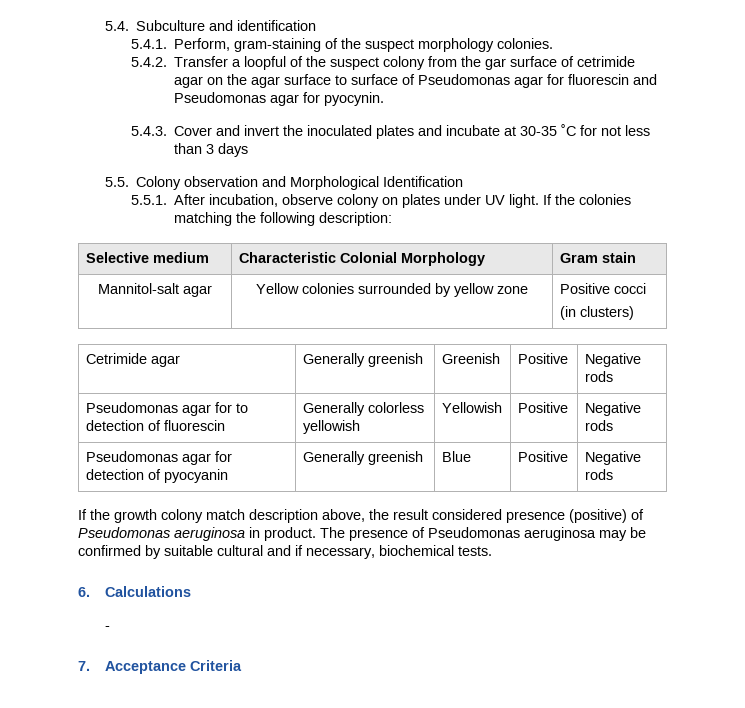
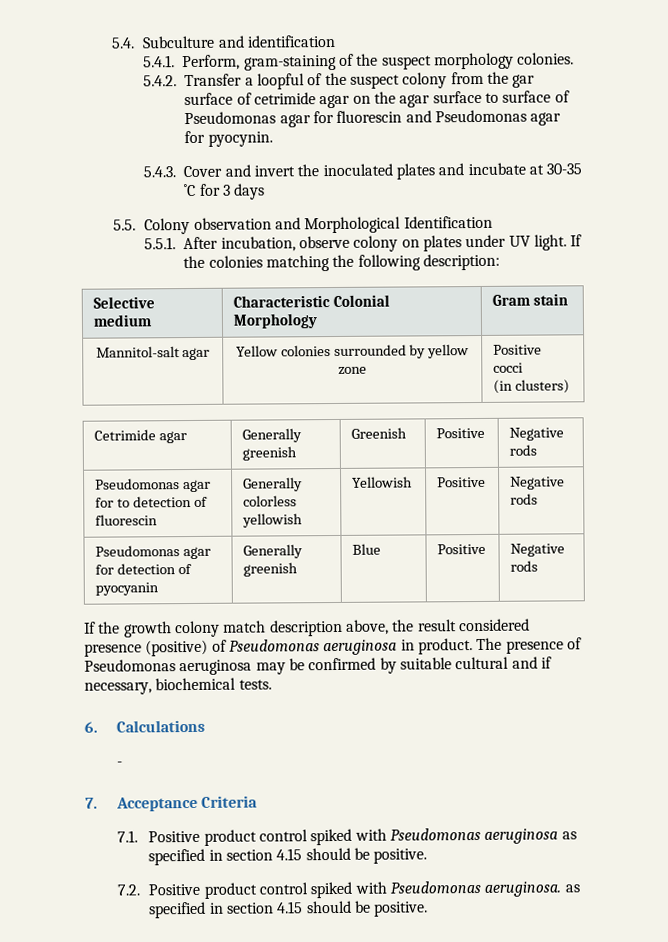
- 5.4.3. Cover and invert the inoculated plates and incubate at 30-35 ˚C for not less than 3 days
+ 5.4.3. Cover and invert the inoculated plates and incubate at 30-35 ˚C for 3 days
+ 7.1. Positive product control spiked with Pseudomonas aeruginosa as specified in section 4.15 should be positive.
+ 7.2. Positive product control spiked with Pseudomonas aeruginosa. as specified in section 4.15 should be positive.

